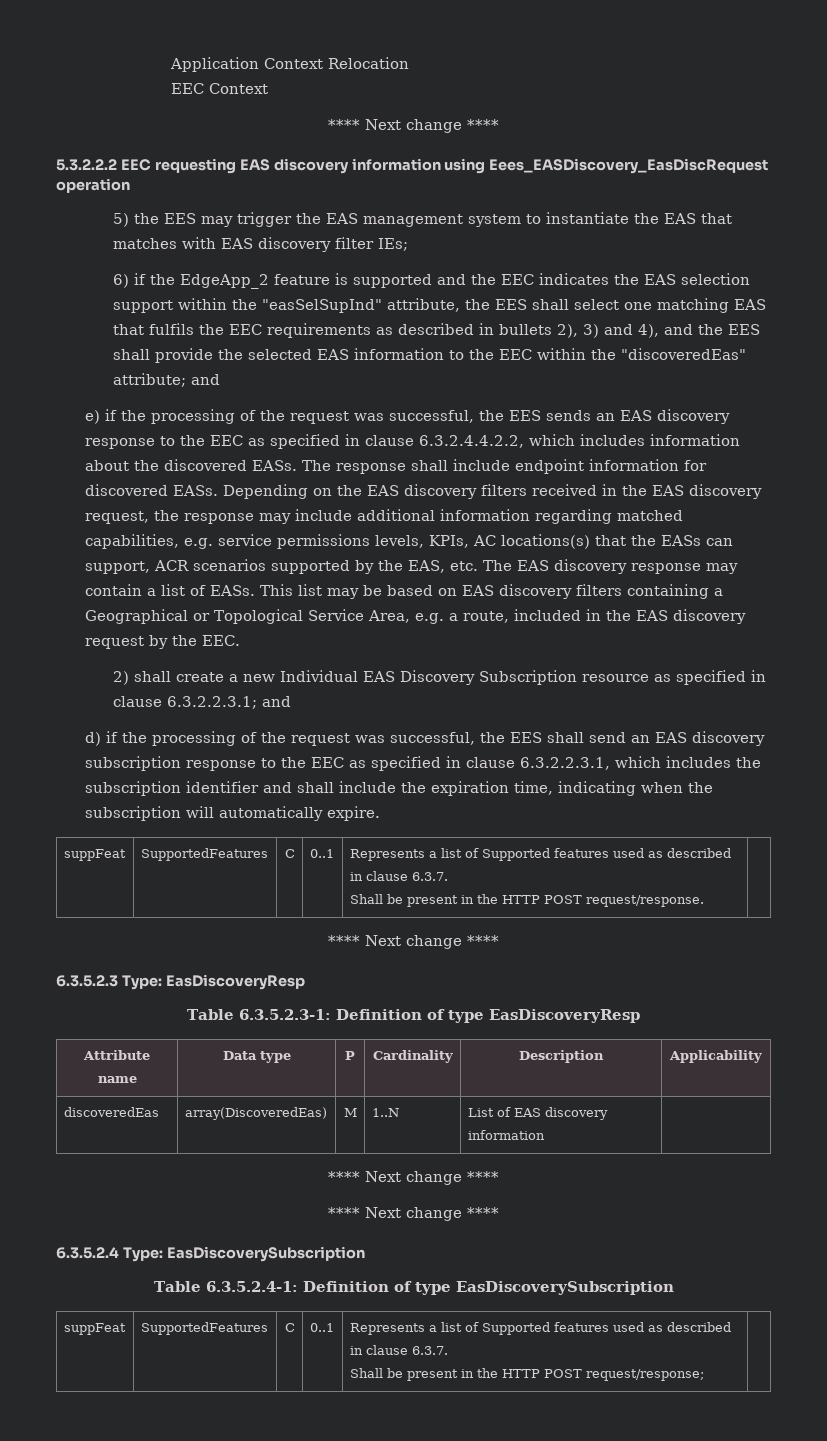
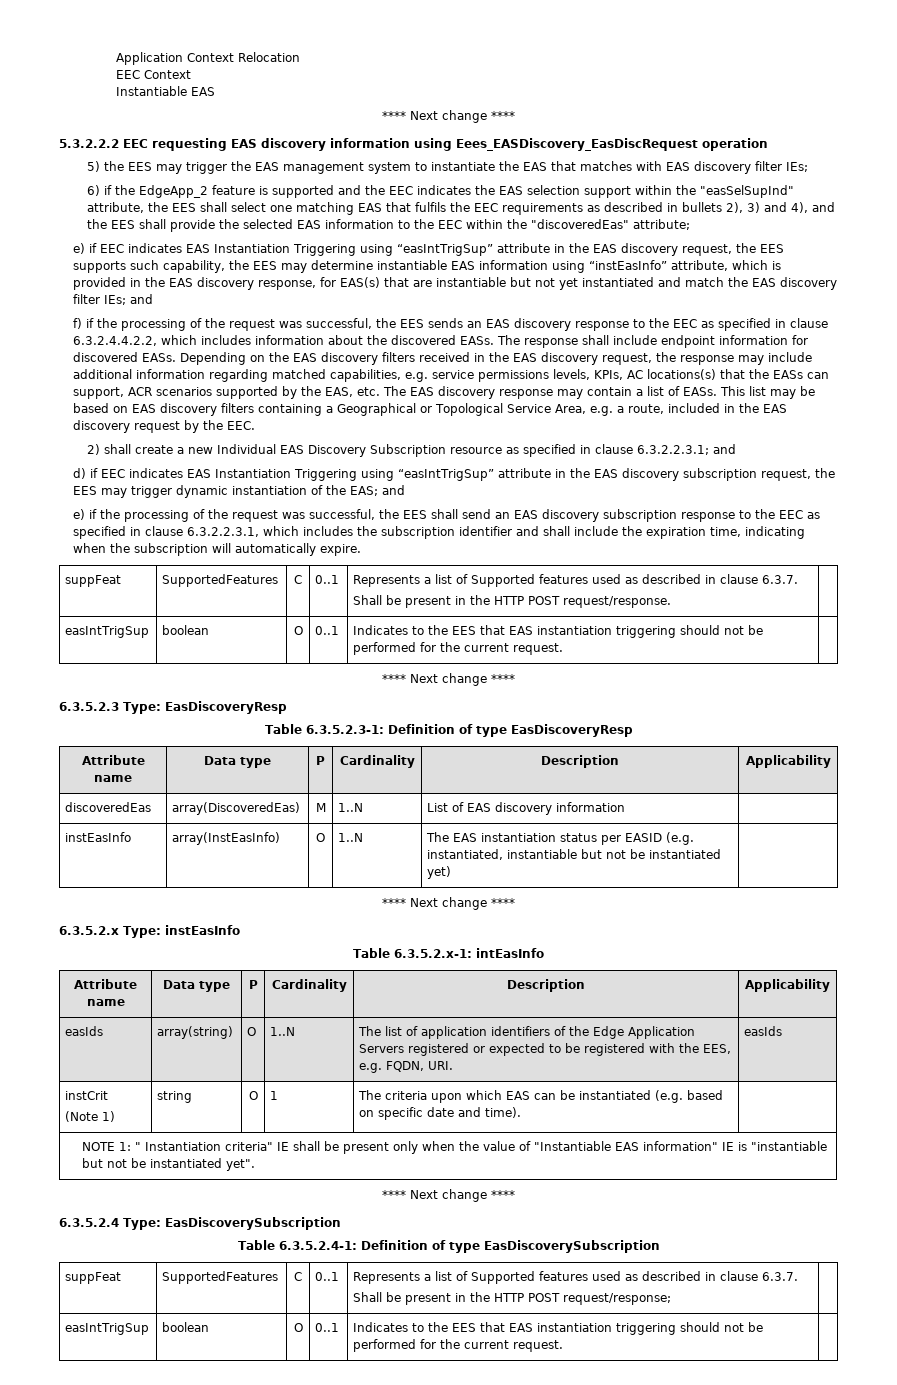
+ Instantiable EAS
- 6) if the EdgeApp_2 feature is supported and the EEC indicates the EAS selection support within the "easSelSupInd" attribute, the EES shall select one matching EAS that fulfils the EEC requirements as described in bullets 2), 3) and 4), and the EES shall provide the selected EAS information to the EEC within the "discoveredEas" attribute; and
- e) if the processing of the request was successful, the EES sends an EAS discovery response to the EEC as specified in clause 6.3.2.4.4.2.2, which includes information about the discovered EASs.
+ 6) if the EdgeApp_2 feature is supported and the EEC indicates the EAS selection support within the "easSelSupInd" attribute, the EES shall select one matching EAS that fulfils the EEC requirements as described in bullets 2), 3) and 4), and the EES shall provide the selected EAS information to the EEC within the "discoveredEas" attribute;
+ e) if EEC indicates EAS Instantiation Triggering using “easIntTrigSup” attribute in the EAS discovery request, the EES supports such capability, the EES may determine instantiable EAS information using “instEasInfo” attribute, which is provided in the EAS discovery response, for EAS(s) that are instantiable but not yet instantiated and match the EAS discovery filter IEs; and
+ f) if the processing of the request was successful, the EES sends an EAS discovery response to the EEC as specified in clause 6.3.2.4.4.2.2, which includes information about the discovered EASs.
- d) if the processing of the request was successful, the EES shall send an EAS discovery subscription response to the EEC as specified in clause 6.3.2.2.3.1, which includes the subscription identifier and shall include the expiration time, indicating when the subscription will automatically expire.
+ d) if EEC indicates EAS Instantiation Triggering using “easIntTrigSup” attribute in the EAS discovery subscription request, the EES may trigger dynamic instantiation of the EAS; and
+ e) if the processing of the request was successful, the EES shall send an EAS discovery subscription response to the EEC as specified in clause 6.3.2.2.3.1, which includes the subscription identifier and shall include the expiration time, indicating when the subscription will automatically expire.
  suppFeat | SupportedFeatures | C | 0..1 | Represents a list of Supported features used as described in clause 6.3.7.
  Shall be present in the HTTP POST request/response. |
+ easIntTrigSup | boolean | O | 0..1 | Indicates to the EES that EAS instantiation triggering should not be performed for the current request. |
  discoveredEas | array(DiscoveredEas) | M | 1..N | List of EAS discovery information |
+ instEasInfo | array(InstEasInfo) | O | 1..N | The EAS instantiation status per EASID (e.g. instantiated, instantiable but not be instantiated yet) |
  **** Next change ****
+ 6.3.5.2.x Type: instEasInfo
+ Table 6.3.5.2.x-1: intEasInfo
+ Attribute name | Data type | P | Cardinality | Description | Applicability
+ easIds | array(string) | O | 1..N | The list of application identifiers of the Edge Application Servers registered or expected to be registered with the EES, e.g. FQDN, URI. | easIds
+ instCrit
+ (Note 1) | string | O | 1 | The criteria upon which EAS can be instantiated (e.g. based on specific date and time). |
+ NOTE 1: " Instantiation criteria" IE shall be present only when the value of "Instantiable EAS information" IE is "instantiable but not be instantiated yet".
  Table 6.3.5.2.4-1: Definition of type EasDiscoverySubscription
  suppFeat | SupportedFeatures | C | 0..1 | Represents a list of Supported features used as described in clause 6.3.7.
  Shall be present in the HTTP POST request/response; |
+ easIntTrigSup | boolean | O | 0..1 | Indicates to the EES that EAS instantiation triggering should not be performed for the current request. |

